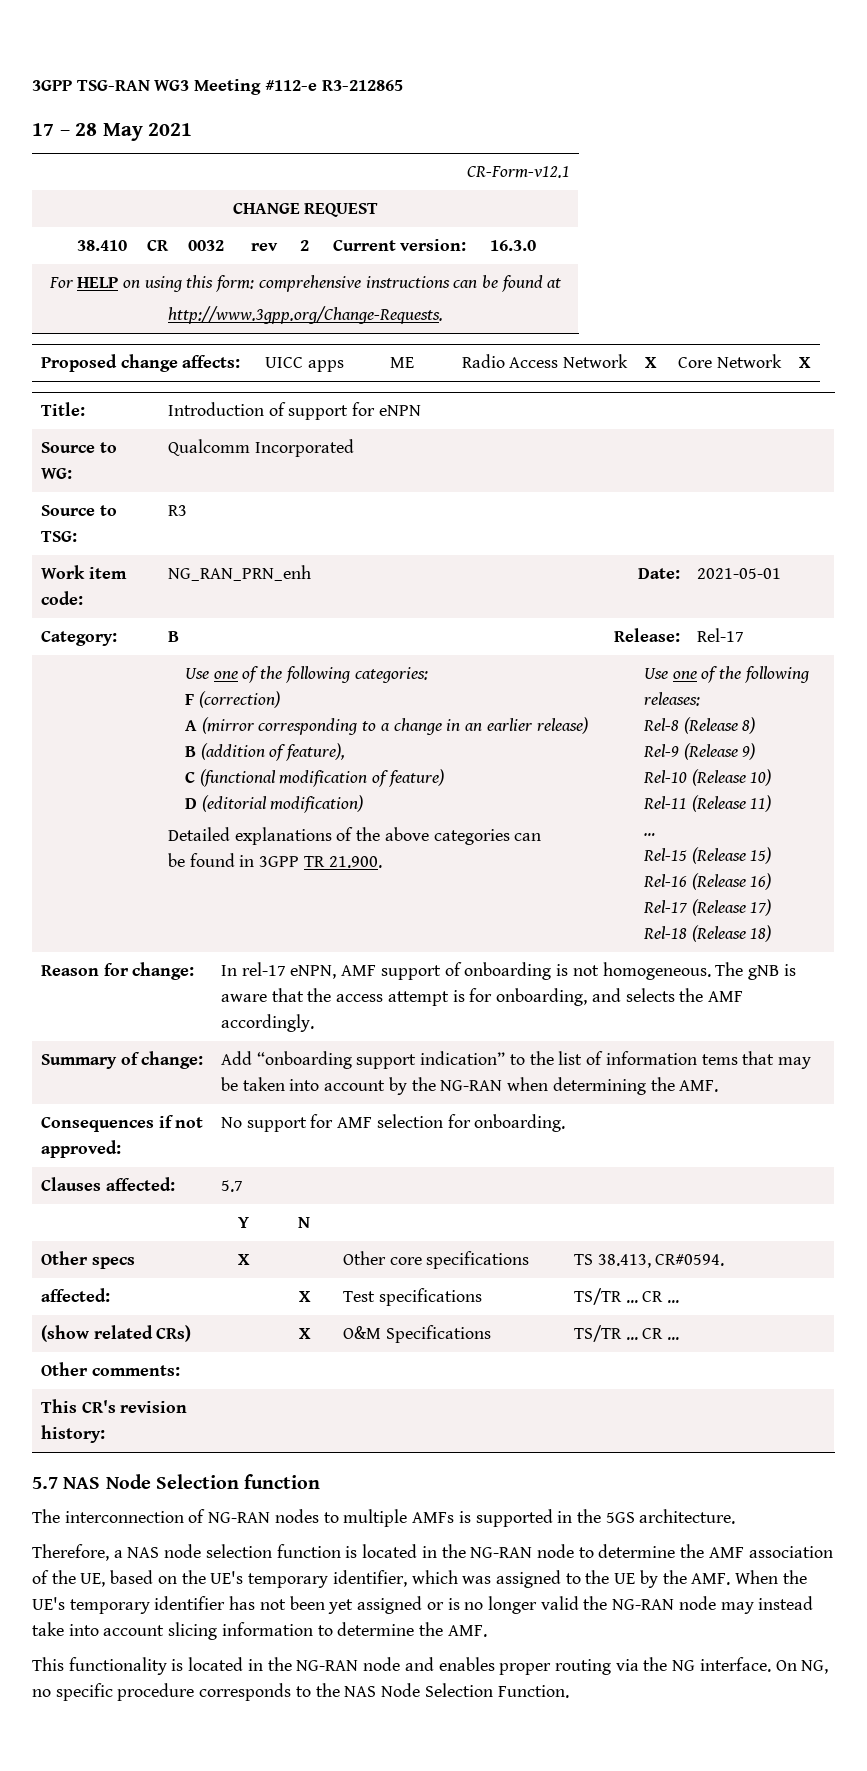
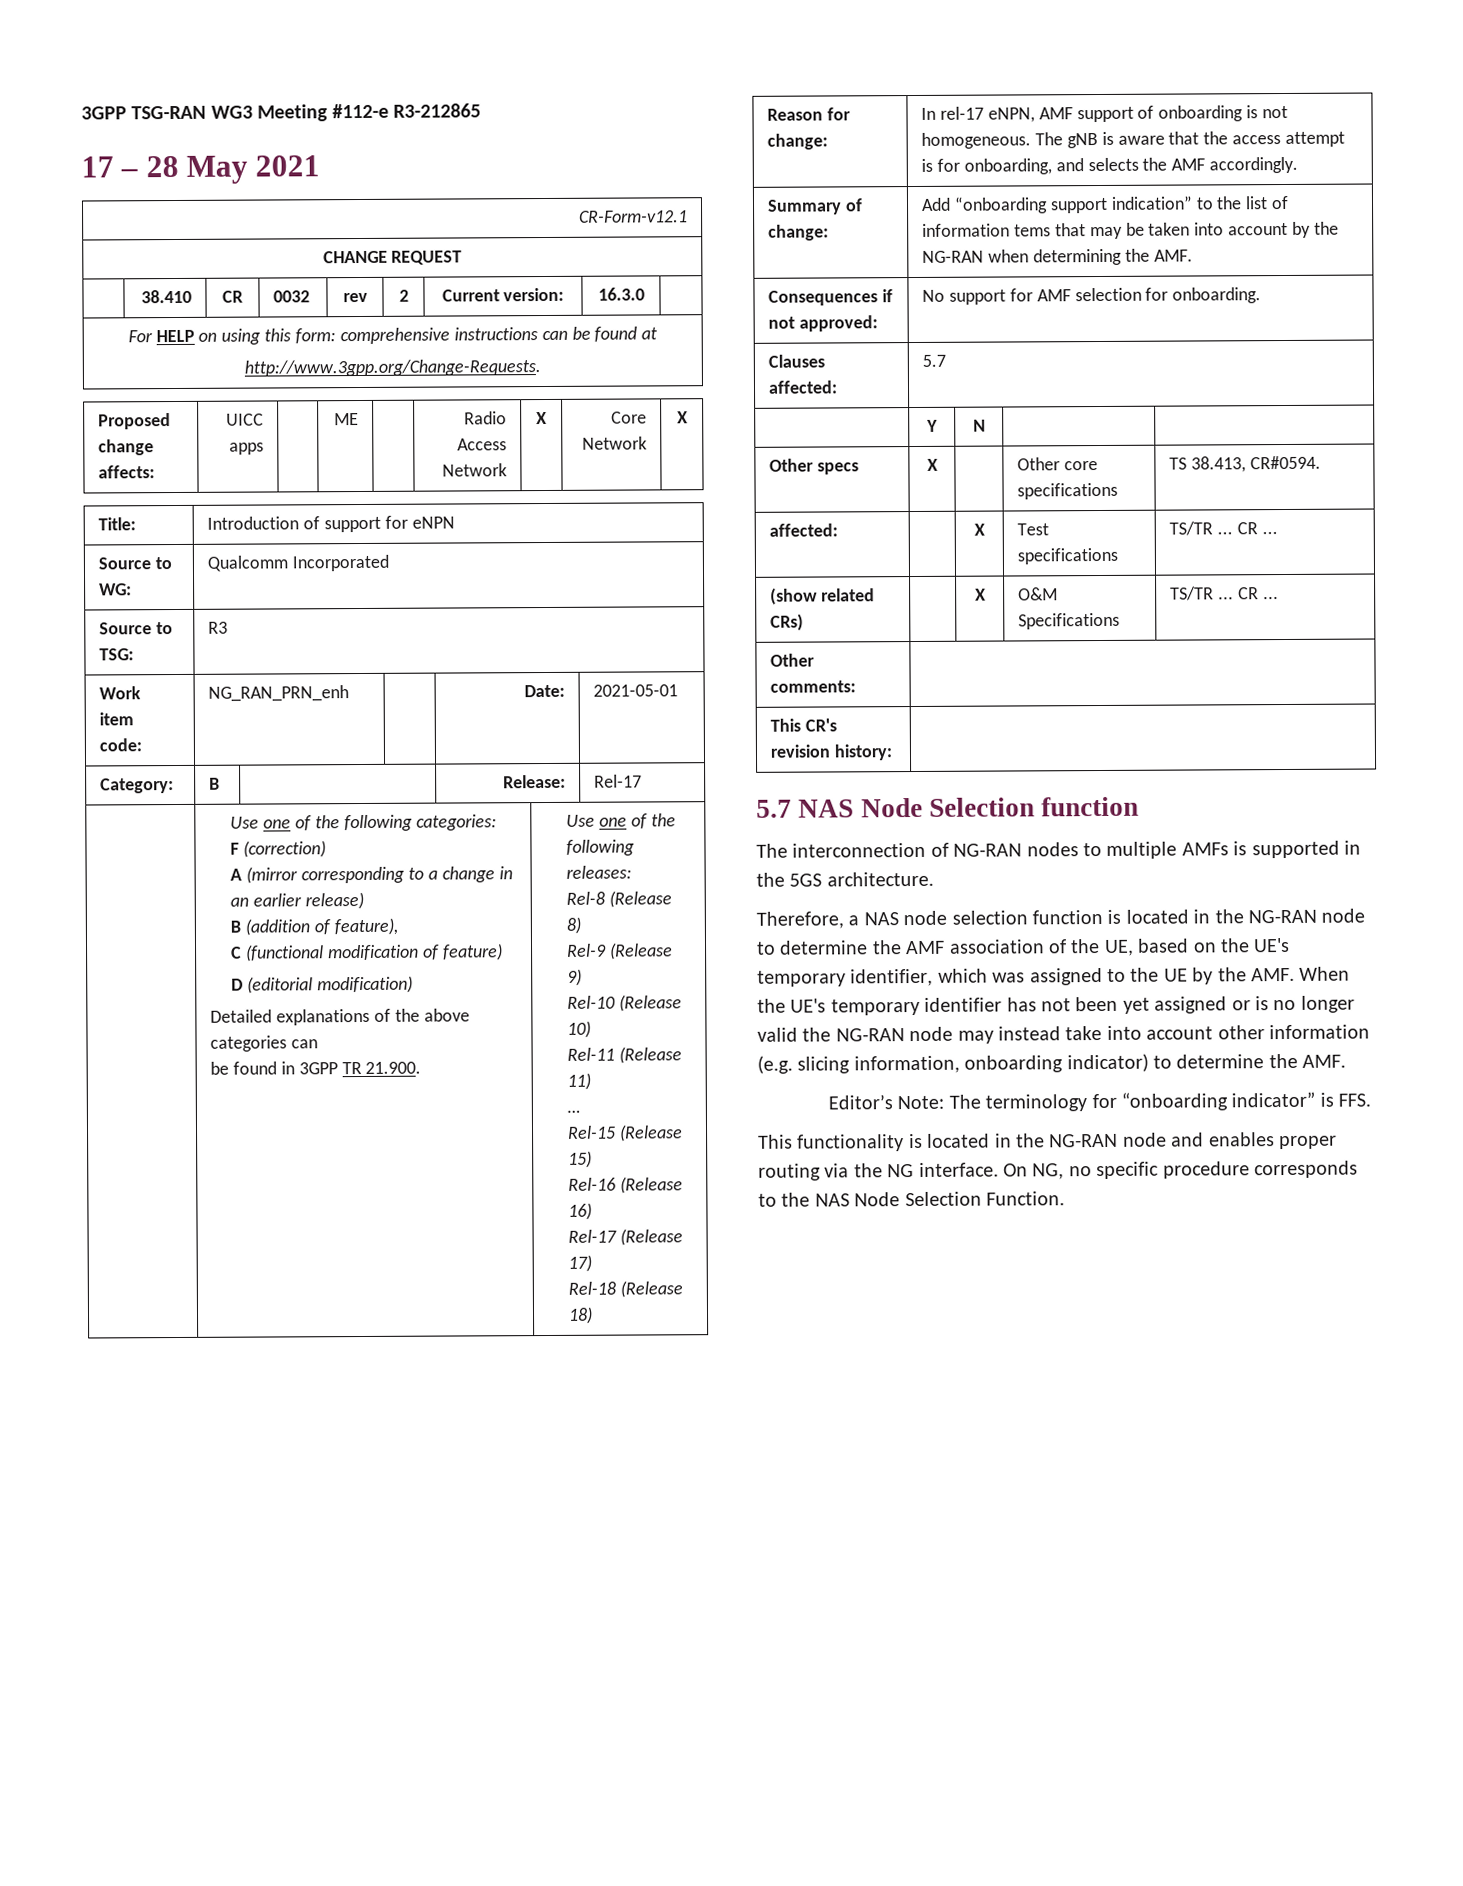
- Therefore, a NAS node selection function is located in the NG-RAN node to determine the AMF association of the UE, based on the UE's temporary identifier, which was assigned to the UE by the AMF. When the UE's temporary identifier has not been yet assigned or is no longer valid the NG-RAN node may instead take into account slicing information to determine the AMF.
+ Therefore, a NAS node selection function is located in the NG-RAN node to determine the AMF association of the UE, based on the UE's temporary identifier, which was assigned to the UE by the AMF. When the UE's temporary identifier has not been yet assigned or is no longer valid the NG-RAN node may instead take into account other information (e.g. slicing information, onboarding indicator) to determine the AMF.
+ Editor’s Note: The terminology for “onboarding indicator” is FFS.

